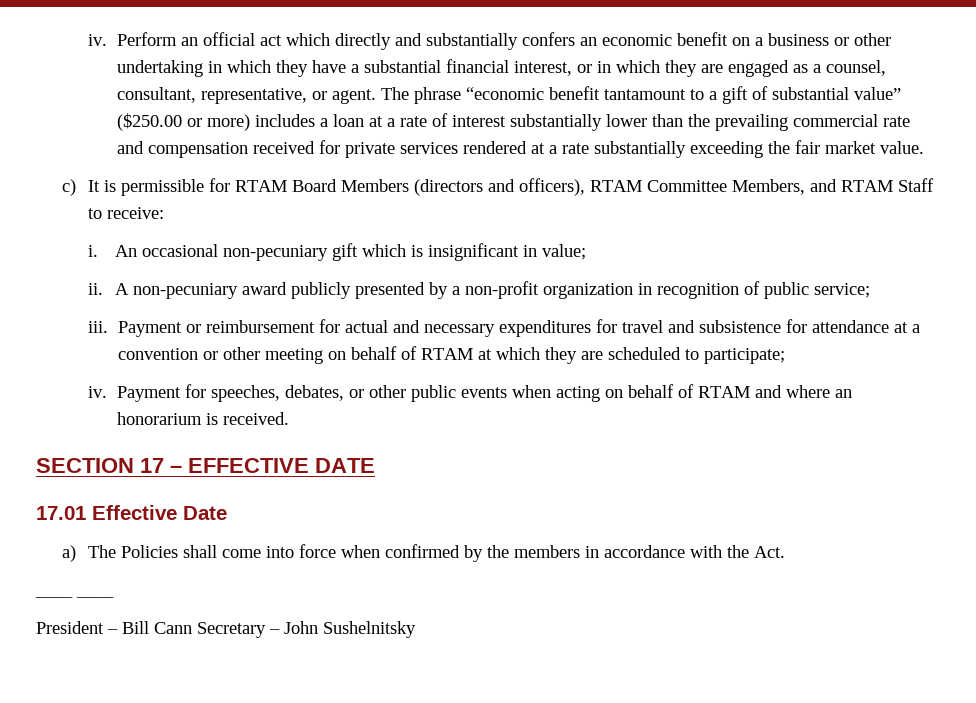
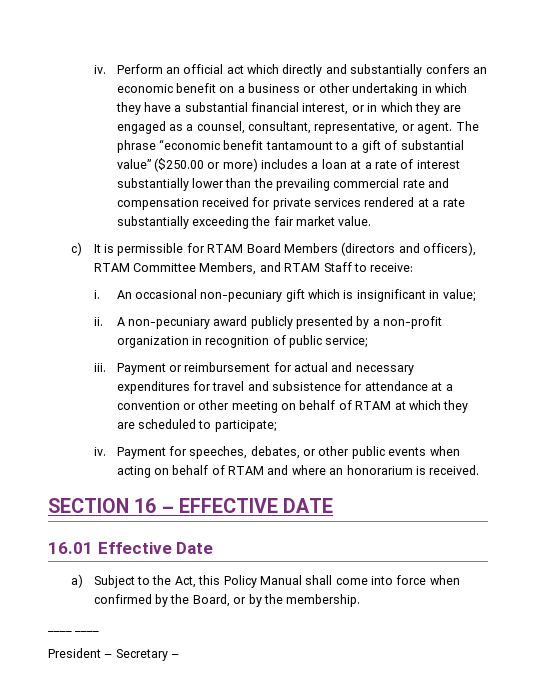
- SECTION 17 – EFFECTIVE DATE
+ SECTION 16 – EFFECTIVE DATE
- 17.01 Effective Date
+ 16.01 Effective Date
- a) The Policies shall come into force when confirmed by the members in accordance with the Act.
+ a) Subject to the Act, this Policy Manual shall come into force when confirmed by the Board, or by the membership.
  ____ ____
- President – Bill Cann Secretary – John Sushelnitsky
+ President – Secretary –

